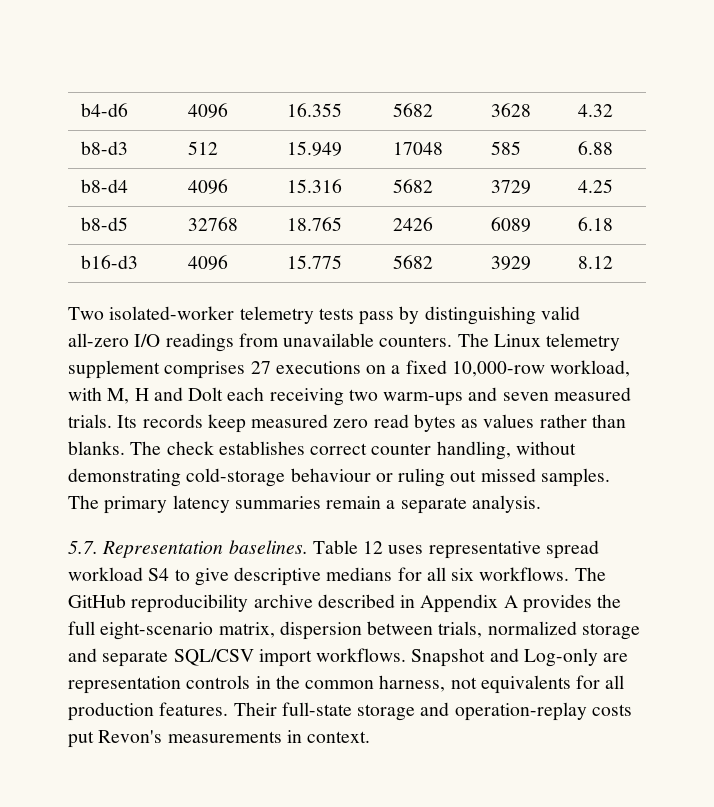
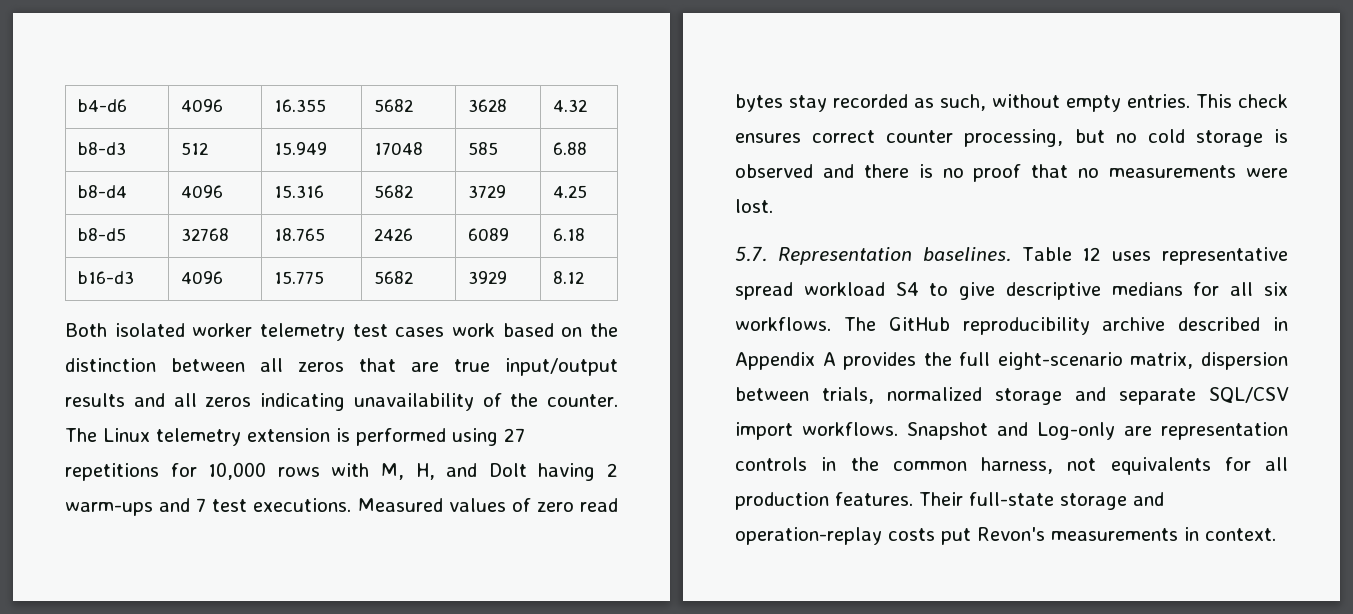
- Two isolated-worker telemetry tests pass by distinguishing valid all-zero I/O readings from unavailable counters. The Linux telemetry supplement comprises 27 executions on a fixed 10,000-row workload, with M, H and Dolt each receiving two warm-ups and seven measured trials. Its records keep measured zero read bytes as values rather than blanks. The check establishes correct counter handling, without demonstrating cold-storage behaviour or ruling out missed samples. The primary latency summaries remain a separate analysis.
+ Both isolated worker telemetry test cases work based on the distinction between all zeros that are true input/output results and all zeros indicating unavailability of the counter. The Linux telemetry extension is performed using 27 repetitions for 10,000 rows with M, H, and Dolt having 2 warm-ups and 7 test executions. Measured values of zero read bytes stay recorded as such, without empty entries. This check ensures correct counter processing, but no cold storage is observed and there is no proof that no measurements were lost.

